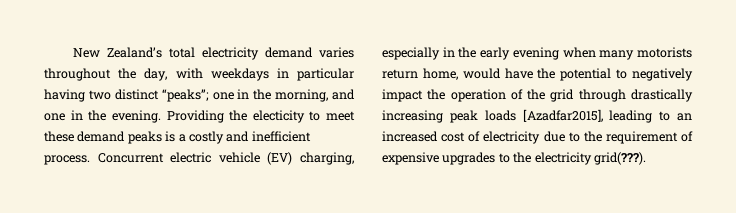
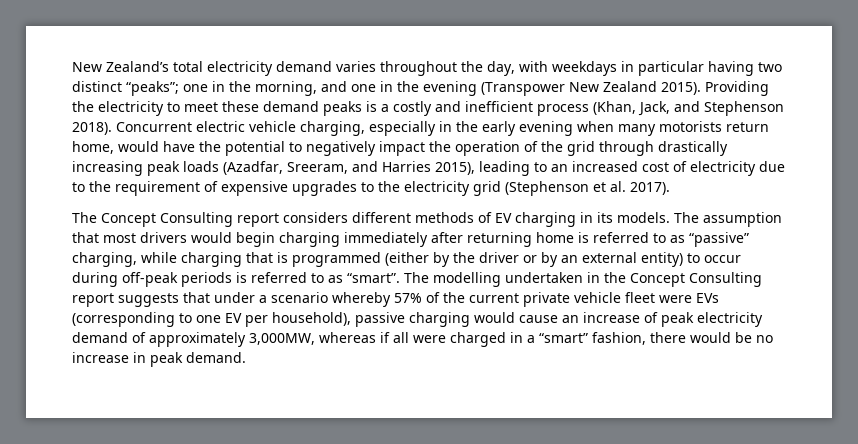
- New Zealand’s total electricity demand varies throughout the day, with weekdays in particular having two distinct “peaks”; one in the morning, and one in the evening.
+ New Zealand’s total electricity demand varies throughout the day, with weekdays in particular having two distinct “peaks”; one in the morning, and one in the evening (Transpower New Zealand 2015).
- Providing the electicity to meet these demand peaks is a costly and inefficient process.
+ Providing the electricity to meet these demand peaks is a costly and inefficient process (Khan, Jack, and Stephenson 2018).
- Concurrent electric vehicle (EV) charging, especially in the early evening when many motorists return home, would have the potential to negatively impact the operation of the grid through drastically increasing peak loads [Azadfar2015], leading to an increased cost of electricity due to the requirement of expensive upgrades to the electricity grid(???).
+ Concurrent electric vehicle charging, especially in the early evening when many motorists return home, would have the potential to negatively impact the operation of the grid through drastically increasing peak loads (Azadfar, Sreeram, and Harries 2015), leading to an increased cost of electricity due to the requirement of expensive upgrades to the electricity grid (Stephenson et al. 2017).
+ The Concept Consulting report considers different methods of EV charging in its models. The assumption that most drivers would begin charging immediately after returning home is referred to as “passive” charging, while charging that is programmed (either by the driver or by an external entity) to occur during off-peak periods is referred to as “smart”. The modelling undertaken in the Concept Consulting report suggests that under a scenario whereby 57% of the current private vehicle fleet were EVs (corresponding to one EV per household), passive charging would cause an increase of peak electricity demand of approximately 3,000MW, whereas if all were charged in a “smart” fashion, there would be no increase in peak demand.

